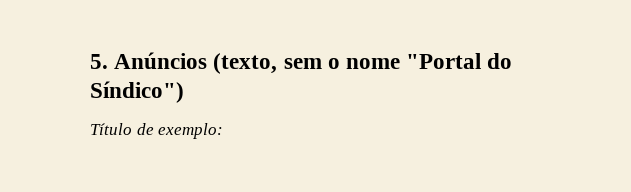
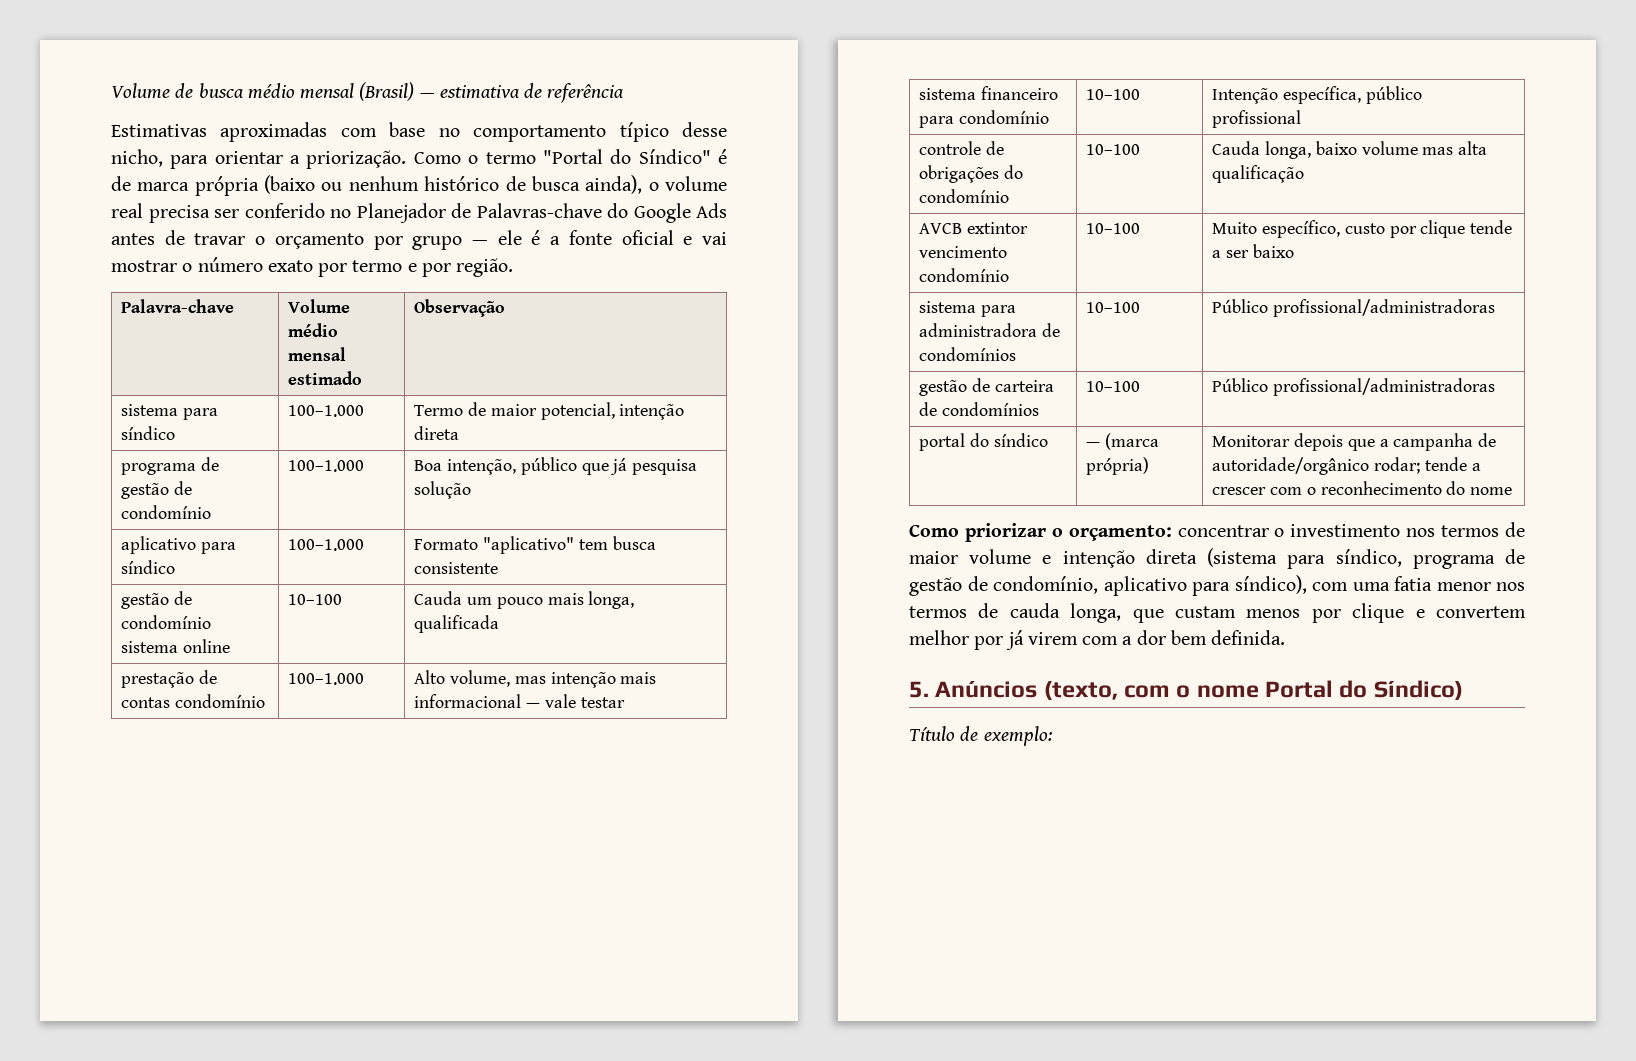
+ Volume de busca médio mensal (Brasil) — estimativa de referência
+ Estimativas aproximadas com base no comportamento típico desse nicho, para orientar a priorização. Como o termo "Portal do Síndico" é de marca própria (baixo ou nenhum histórico de busca ainda), o volume real precisa ser conferido no Planejador de Palavras-chave do Google Ads antes de travar o orçamento por grupo — ele é a fonte oficial e vai mostrar o número exato por termo e por região.
+ Palavra-chave | Volume médio mensal estimado | Observação
+ sistema para síndico | 100–1.000 | Termo de maior potencial, intenção direta
+ programa de gestão de condomínio | 100–1.000 | Boa intenção, público que já pesquisa solução
+ aplicativo para síndico | 100–1.000 | Formato "aplicativo" tem busca consistente
+ gestão de condomínio sistema online | 10–100 | Cauda um pouco mais longa, qualificada
+ prestação de contas condomínio | 100–1.000 | Alto volume, mas intenção mais informacional — vale testar
+ sistema financeiro para condomínio | 10–100 | Intenção específica, público profissional
+ controle de obrigações do condomínio | 10–100 | Cauda longa, baixo volume mas alta qualificação
+ AVCB extintor vencimento condomínio | 10–100 | Muito específico, custo por clique tende a ser baixo
+ sistema para administradora de condomínios | 10–100 | Público profissional/administradoras
+ gestão de carteira de condomínios | 10–100 | Público profissional/administradoras
+ portal do síndico | — (marca própria) | Monitorar depois que a campanha de autoridade/orgânico rodar; tende a crescer com o reconhecimento do nome
+ Como priorizar o orçamento: concentrar o investimento nos termos de maior volume e intenção direta (sistema para síndico, programa de gestão de condomínio, aplicativo para síndico), com uma fatia menor nos termos de cauda longa, que custam menos por clique e convertem melhor por já virem com a dor bem definida.
- 5. Anúncios (texto, sem o nome "Portal do Síndico")
+ 5. Anúncios (texto, com o nome Portal do Síndico)

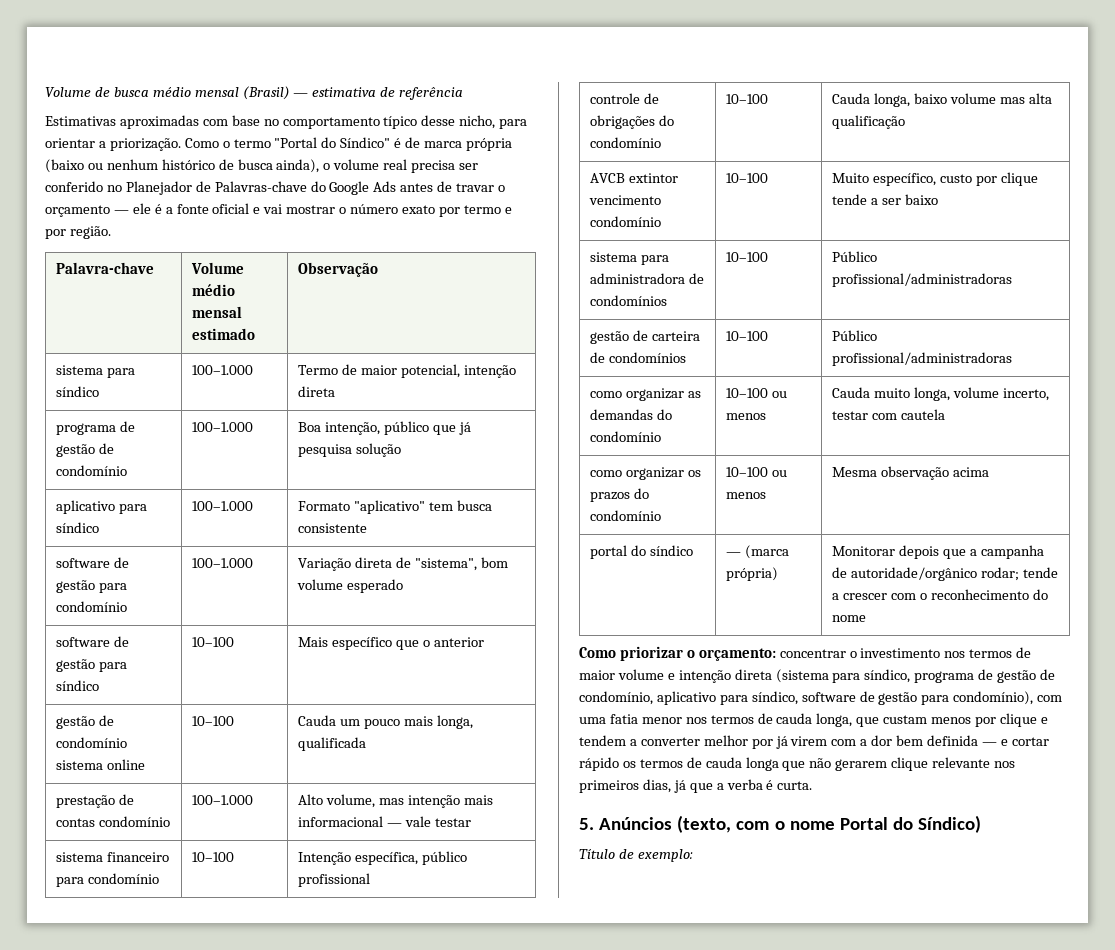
- Como o termo "Portal do Síndico" é de marca própria (baixo ou nenhum histórico de busca ainda), o volume real precisa ser conferido no Planejador de Palavras-chave do Google Ads antes de travar o orçamento por grupo — ele é a fonte oficial e vai mostrar o número exato por termo e por região.
+ Como o termo "Portal do Síndico" é de marca própria (baixo ou nenhum histórico de busca ainda), o volume real precisa ser conferido no Planejador de Palavras-chave do Google Ads antes de travar o orçamento — ele é a fonte oficial e vai mostrar o número exato por termo e por região.
+ software de gestão para condomínio | 100–1.000 | Variação direta de "sistema", bom volume esperado
+ software de gestão para síndico | 10–100 | Mais específico que o anterior
+ como organizar as demandas do condomínio | 10–100 ou menos | Cauda muito longa, volume incerto, testar com cautela
+ como organizar os prazos do condomínio | 10–100 ou menos | Mesma observação acima
- Como priorizar o orçamento: concentrar o investimento nos termos de maior volume e intenção direta (sistema para síndico, programa de gestão de condomínio, aplicativo para síndico), com uma fatia menor nos termos de cauda longa, que custam menos por clique e convertem melhor por já virem com a dor bem definida.
+ Como priorizar o orçamento: concentrar o investimento nos termos de maior volume e intenção direta (sistema para síndico, programa de gestão de condomínio, aplicativo para síndico, software de gestão para condomínio), com uma fatia menor nos termos de cauda longa, que custam menos por clique e tendem a converter melhor por já virem com a dor bem definida — e cortar rápido os termos de cauda longa que não gerarem clique relevante nos primeiros dias, já que a verba é curta.

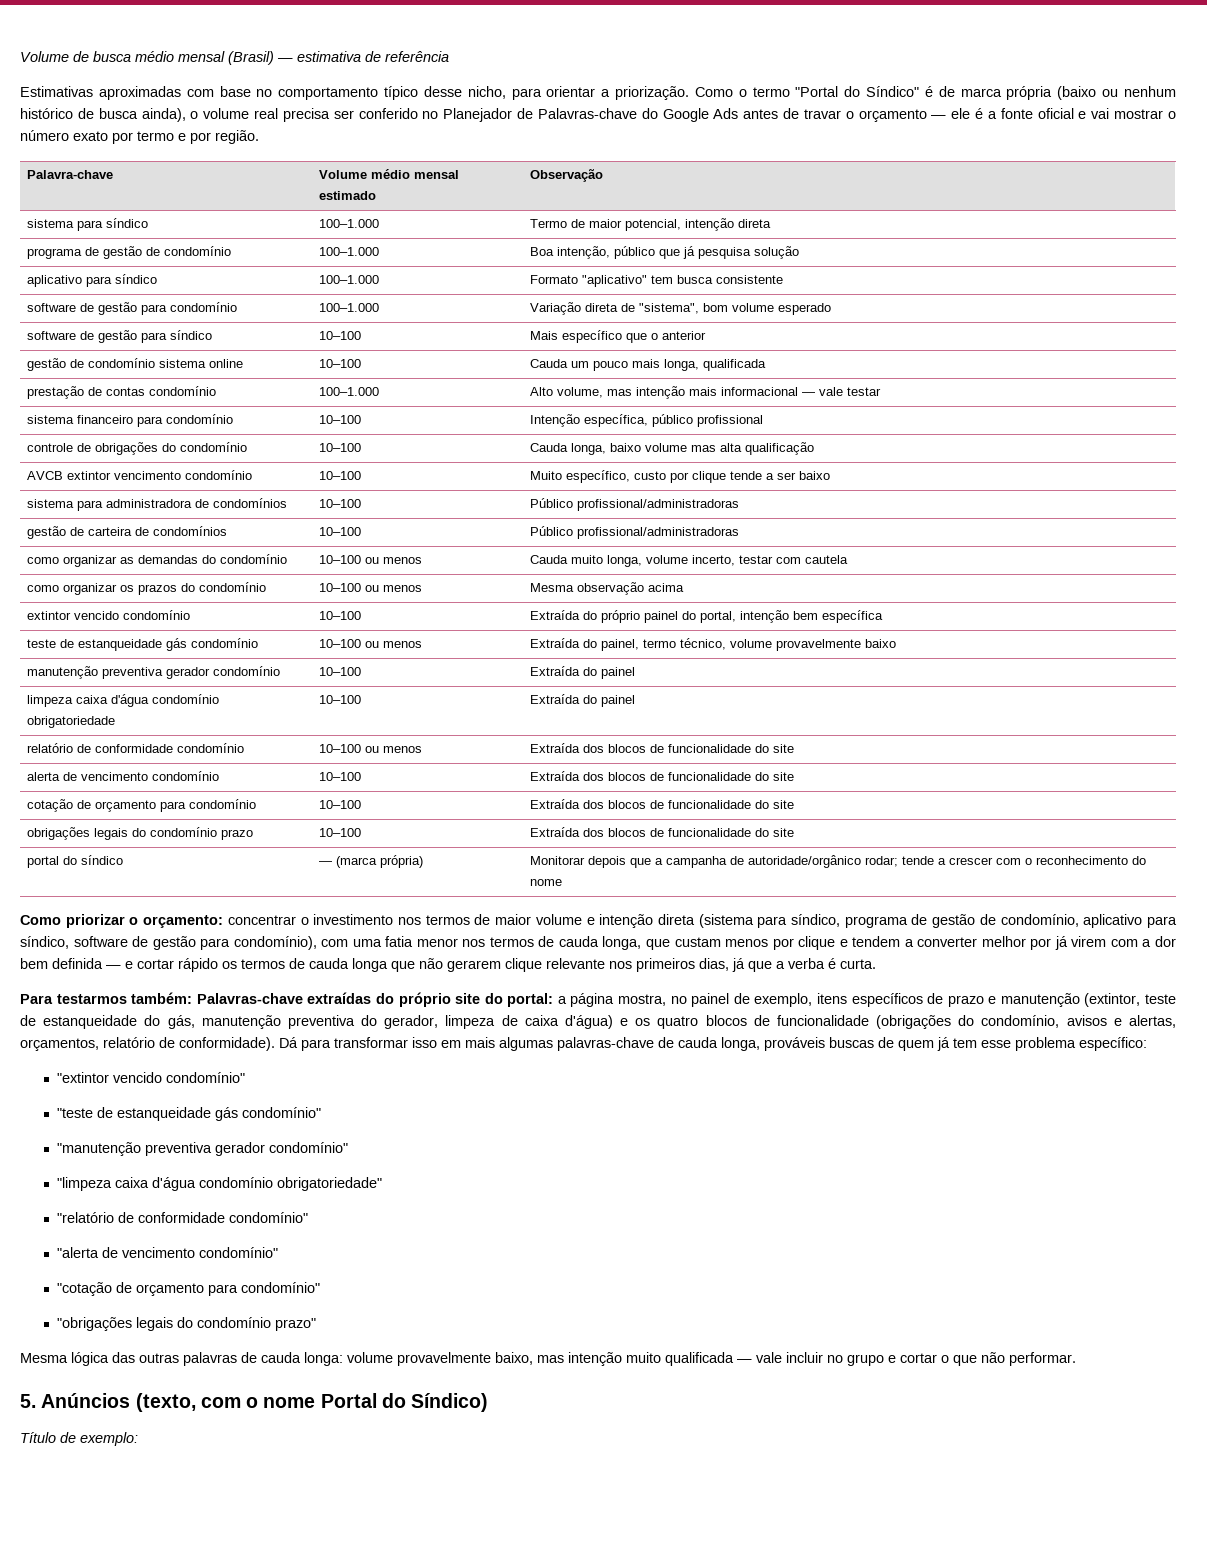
+ extintor vencido condomínio | 10–100 | Extraída do próprio painel do portal, intenção bem específica
+ teste de estanqueidade gás condomínio | 10–100 ou menos | Extraída do painel, termo técnico, volume provavelmente baixo
+ manutenção preventiva gerador condomínio | 10–100 | Extraída do painel
+ limpeza caixa d'água condomínio obrigatoriedade | 10–100 | Extraída do painel
+ relatório de conformidade condomínio | 10–100 ou menos | Extraída dos blocos de funcionalidade do site
+ alerta de vencimento condomínio | 10–100 | Extraída dos blocos de funcionalidade do site
+ cotação de orçamento para condomínio | 10–100 | Extraída dos blocos de funcionalidade do site
+ obrigações legais do condomínio prazo | 10–100 | Extraída dos blocos de funcionalidade do site
+ Para testarmos também: Palavras-chave extraídas do próprio site do portal: a página mostra, no painel de exemplo, itens específicos de prazo e manutenção (extintor, teste de estanqueidade do gás, manutenção preventiva do gerador, limpeza de caixa d'água) e os quatro blocos de funcionalidade (obrigações do condomínio, avisos e alertas, orçamentos, relatório de conformidade). Dá para transformar isso em mais algumas palavras-chave de cauda longa, prováveis buscas de quem já tem esse problema específico:
+ "extintor vencido condomínio"
+ "teste de estanqueidade gás condomínio"
+ "manutenção preventiva gerador condomínio"
+ "limpeza caixa d'água condomínio obrigatoriedade"
+ "relatório de conformidade condomínio"
+ "alerta de vencimento condomínio"
+ "cotação de orçamento para condomínio"
+ "obrigações legais do condomínio prazo"
+ Mesma lógica das outras palavras de cauda longa: volume provavelmente baixo, mas intenção muito qualificada — vale incluir no grupo e cortar o que não performar.

